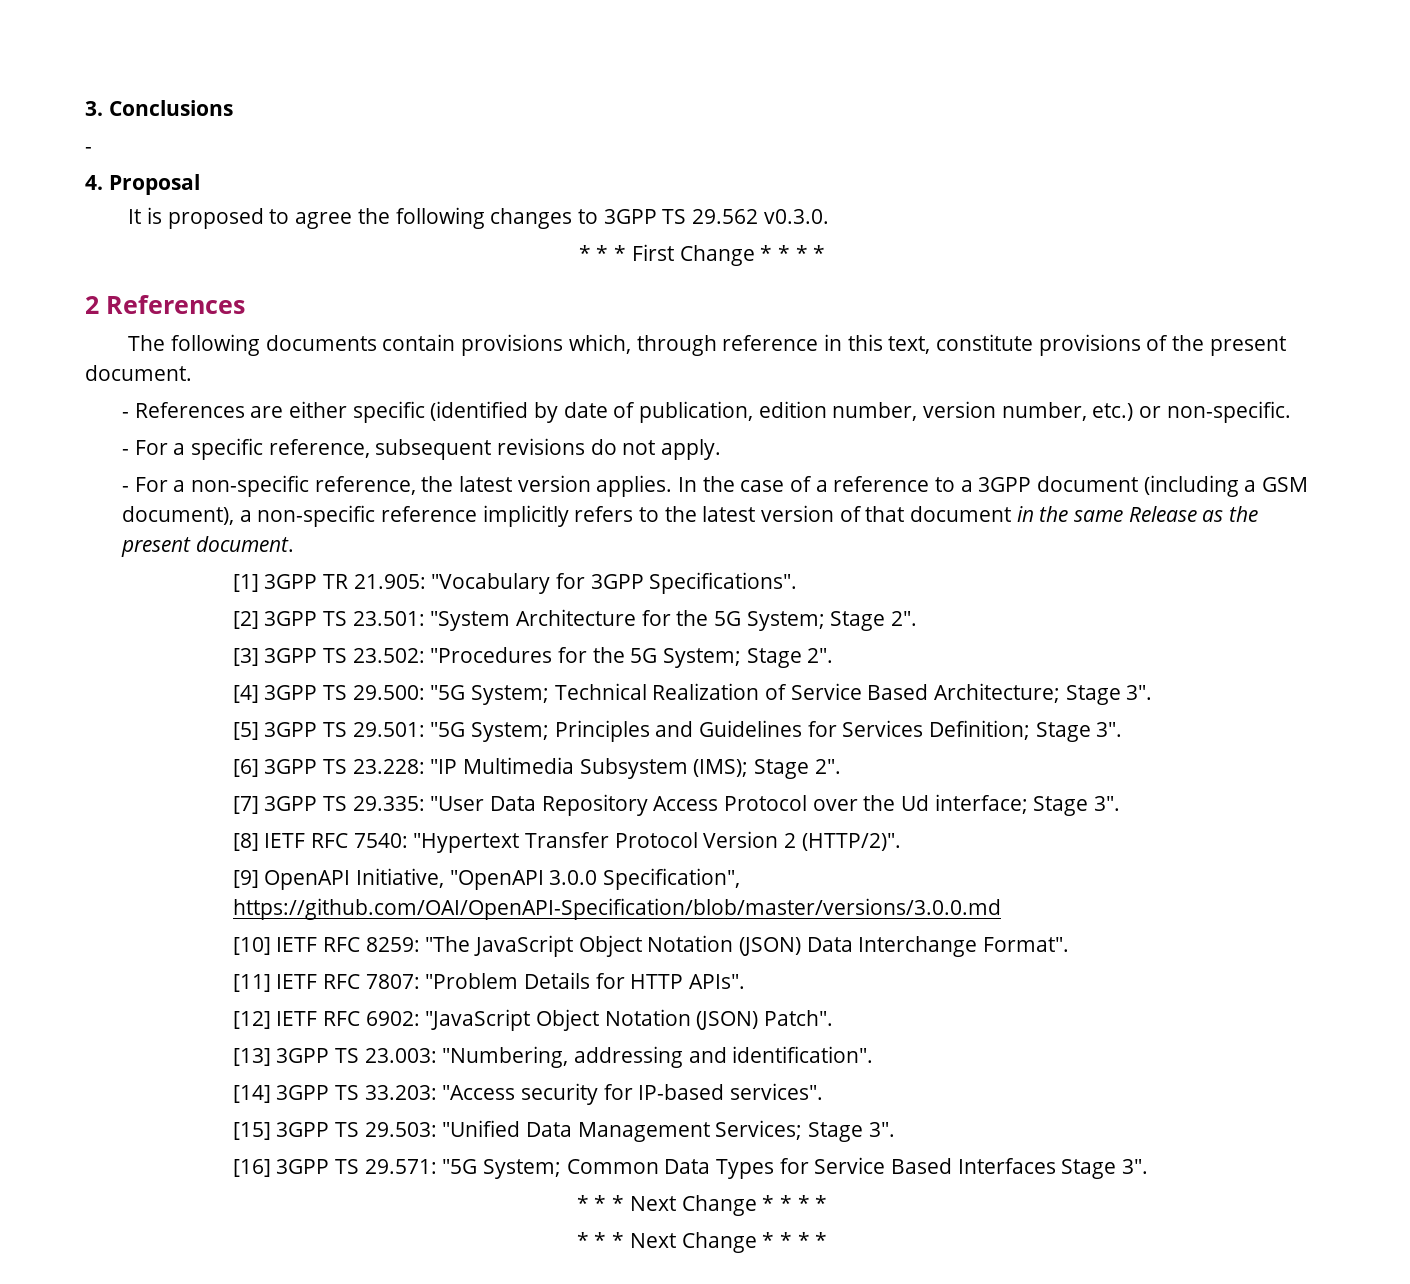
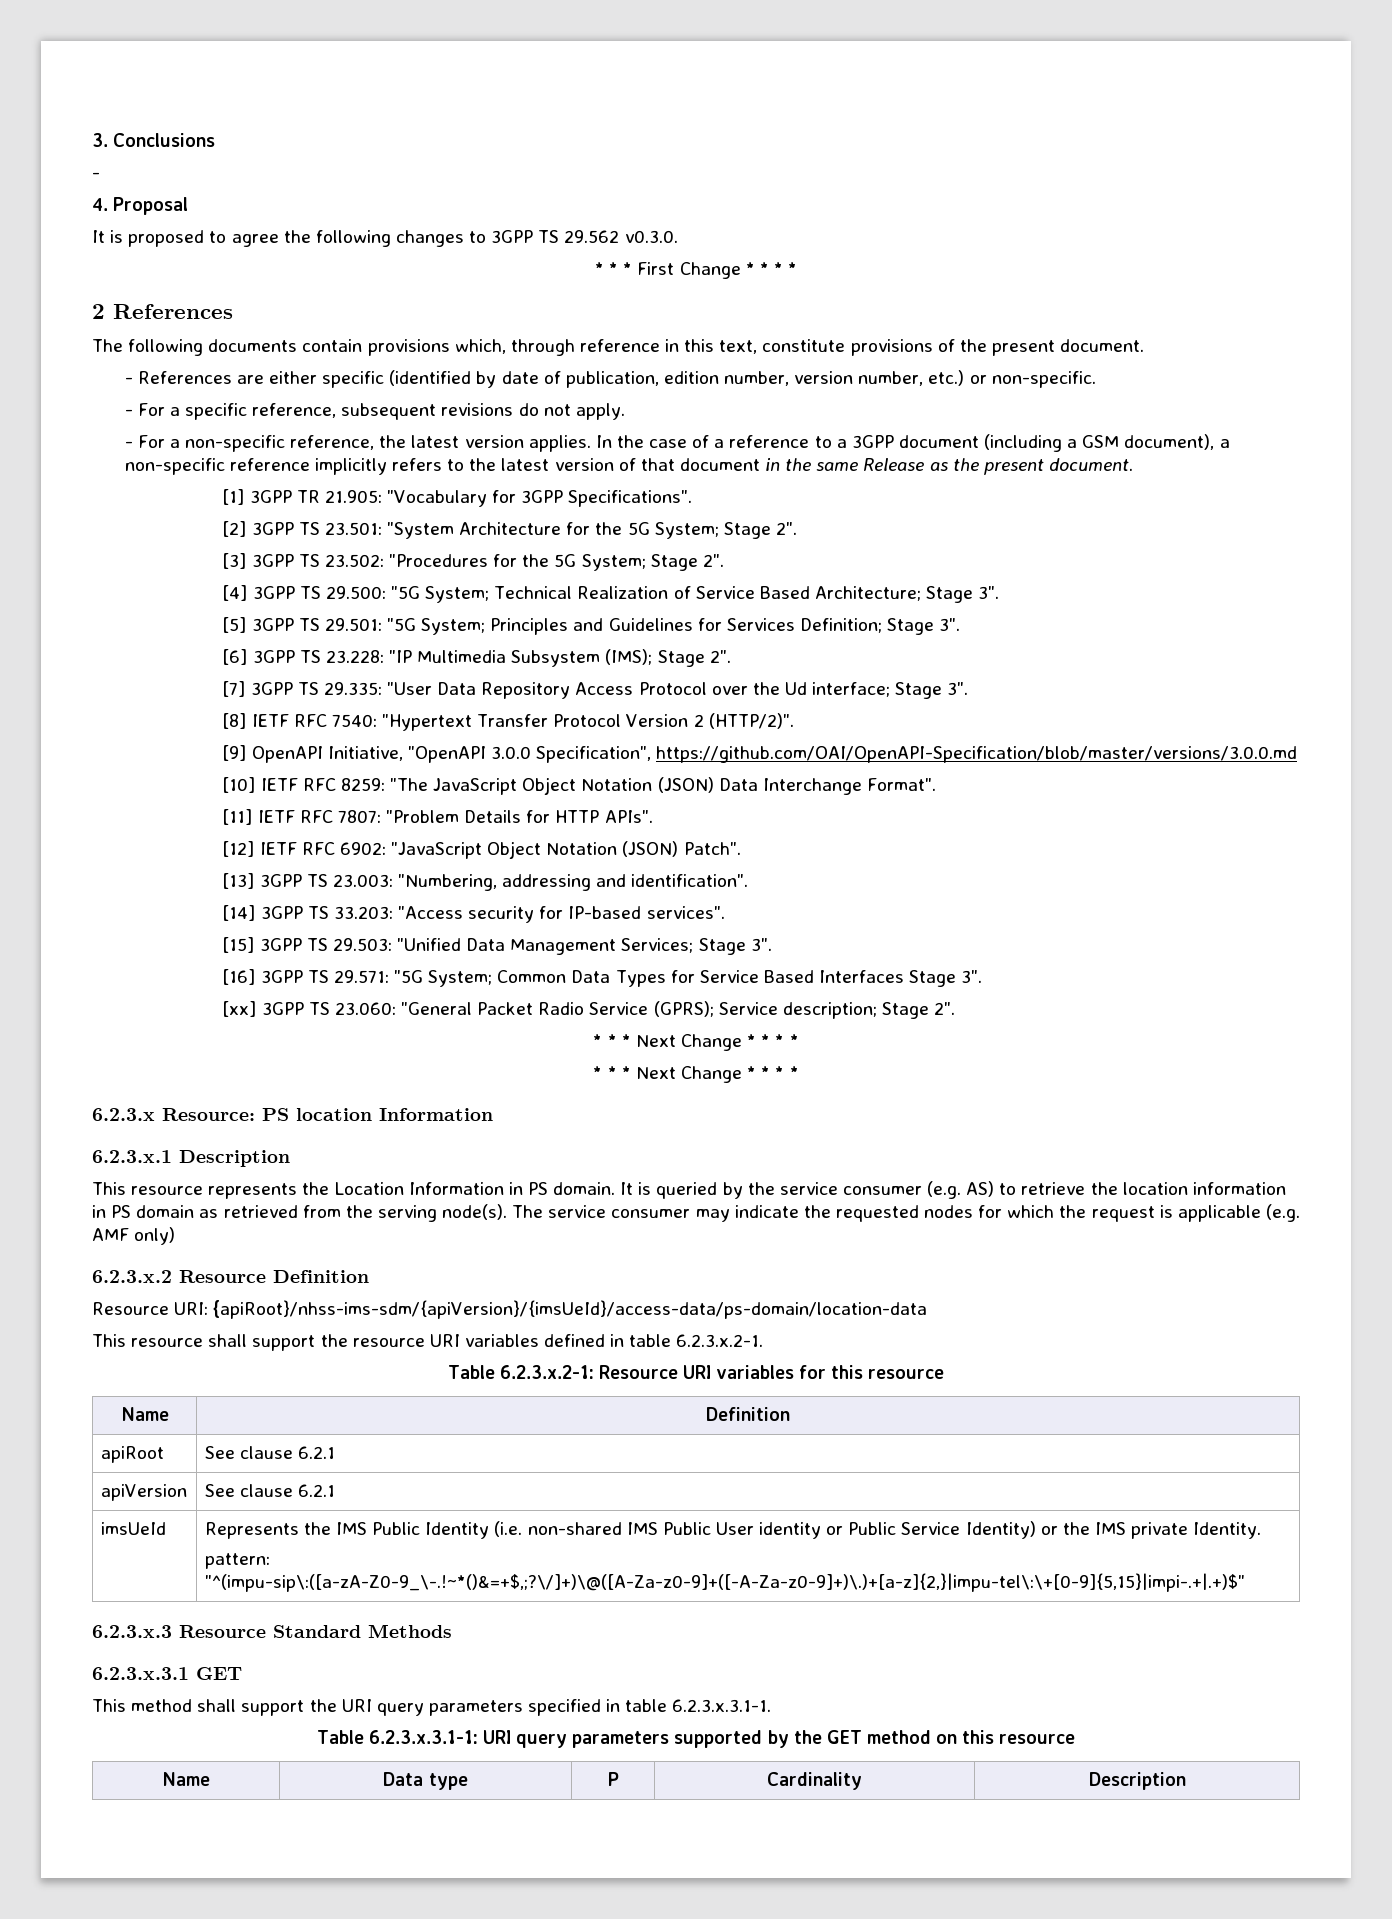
+ [xx] 3GPP TS 23.060: "General Packet Radio Service (GPRS); Service description; Stage 2".
+ 6.2.3.x Resource: PS location Information
+ 6.2.3.x.1 Description
+ This resource represents the Location Information in PS domain. It is queried by the service consumer (e.g. AS) to retrieve the location information in PS domain as retrieved from the serving node(s). The service consumer may indicate the requested nodes for which the request is applicable (e.g. AMF only)
+ 6.2.3.x.2 Resource Definition
+ Resource URI: {apiRoot}/nhss-ims-sdm/{apiVersion}/{imsUeId}/access-data/ps-domain/location-data
+ This resource shall support the resource URI variables defined in table 6.2.3.x.2-1.
+ Table 6.2.3.x.2-1: Resource URI variables for this resource
+ Name | Definition
+ apiRoot | See clause 6.2.1
+ apiVersion | See clause 6.2.1
+ imsUeId | Represents the IMS Public Identity (i.e. non-shared IMS Public User identity or Public Service Identity) or the IMS private Identity.
+ pattern: "^(impu-sip\:([a-zA-Z0-9_\-.!~*()&=+$,;?\/]+)\@([A-Za-z0-9]+([-A-Za-z0-9]+)\.)+[a-z]{2,}|impu-tel\:\+[0-9]{5,15}|impi-.+|.+)$"
+ 6.2.3.x.3 Resource Standard Methods
+ 6.2.3.x.3.1 GET
+ This method shall support the URI query parameters specified in table 6.2.3.x.3.1-1.
+ Table 6.2.3.x.3.1-1: URI query parameters supported by the GET method on this resource
+ Name | Data type | P | Cardinality | Description

